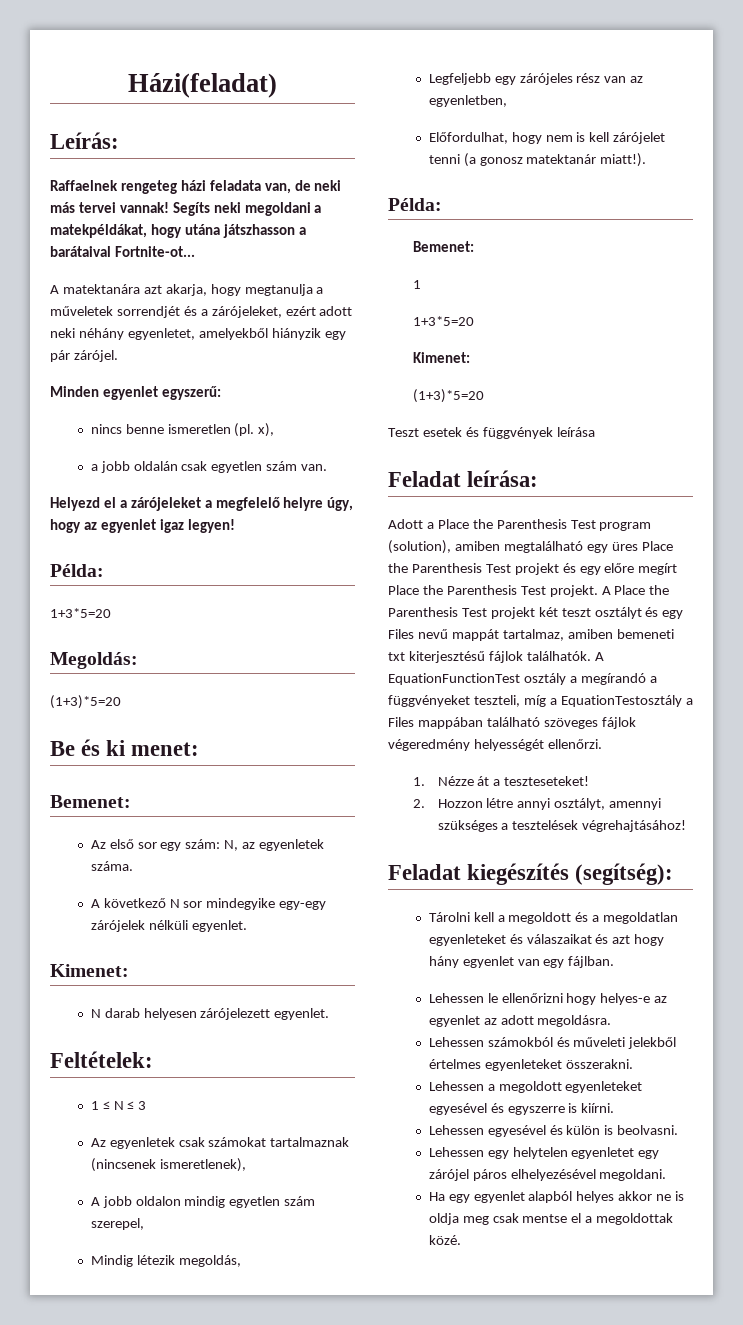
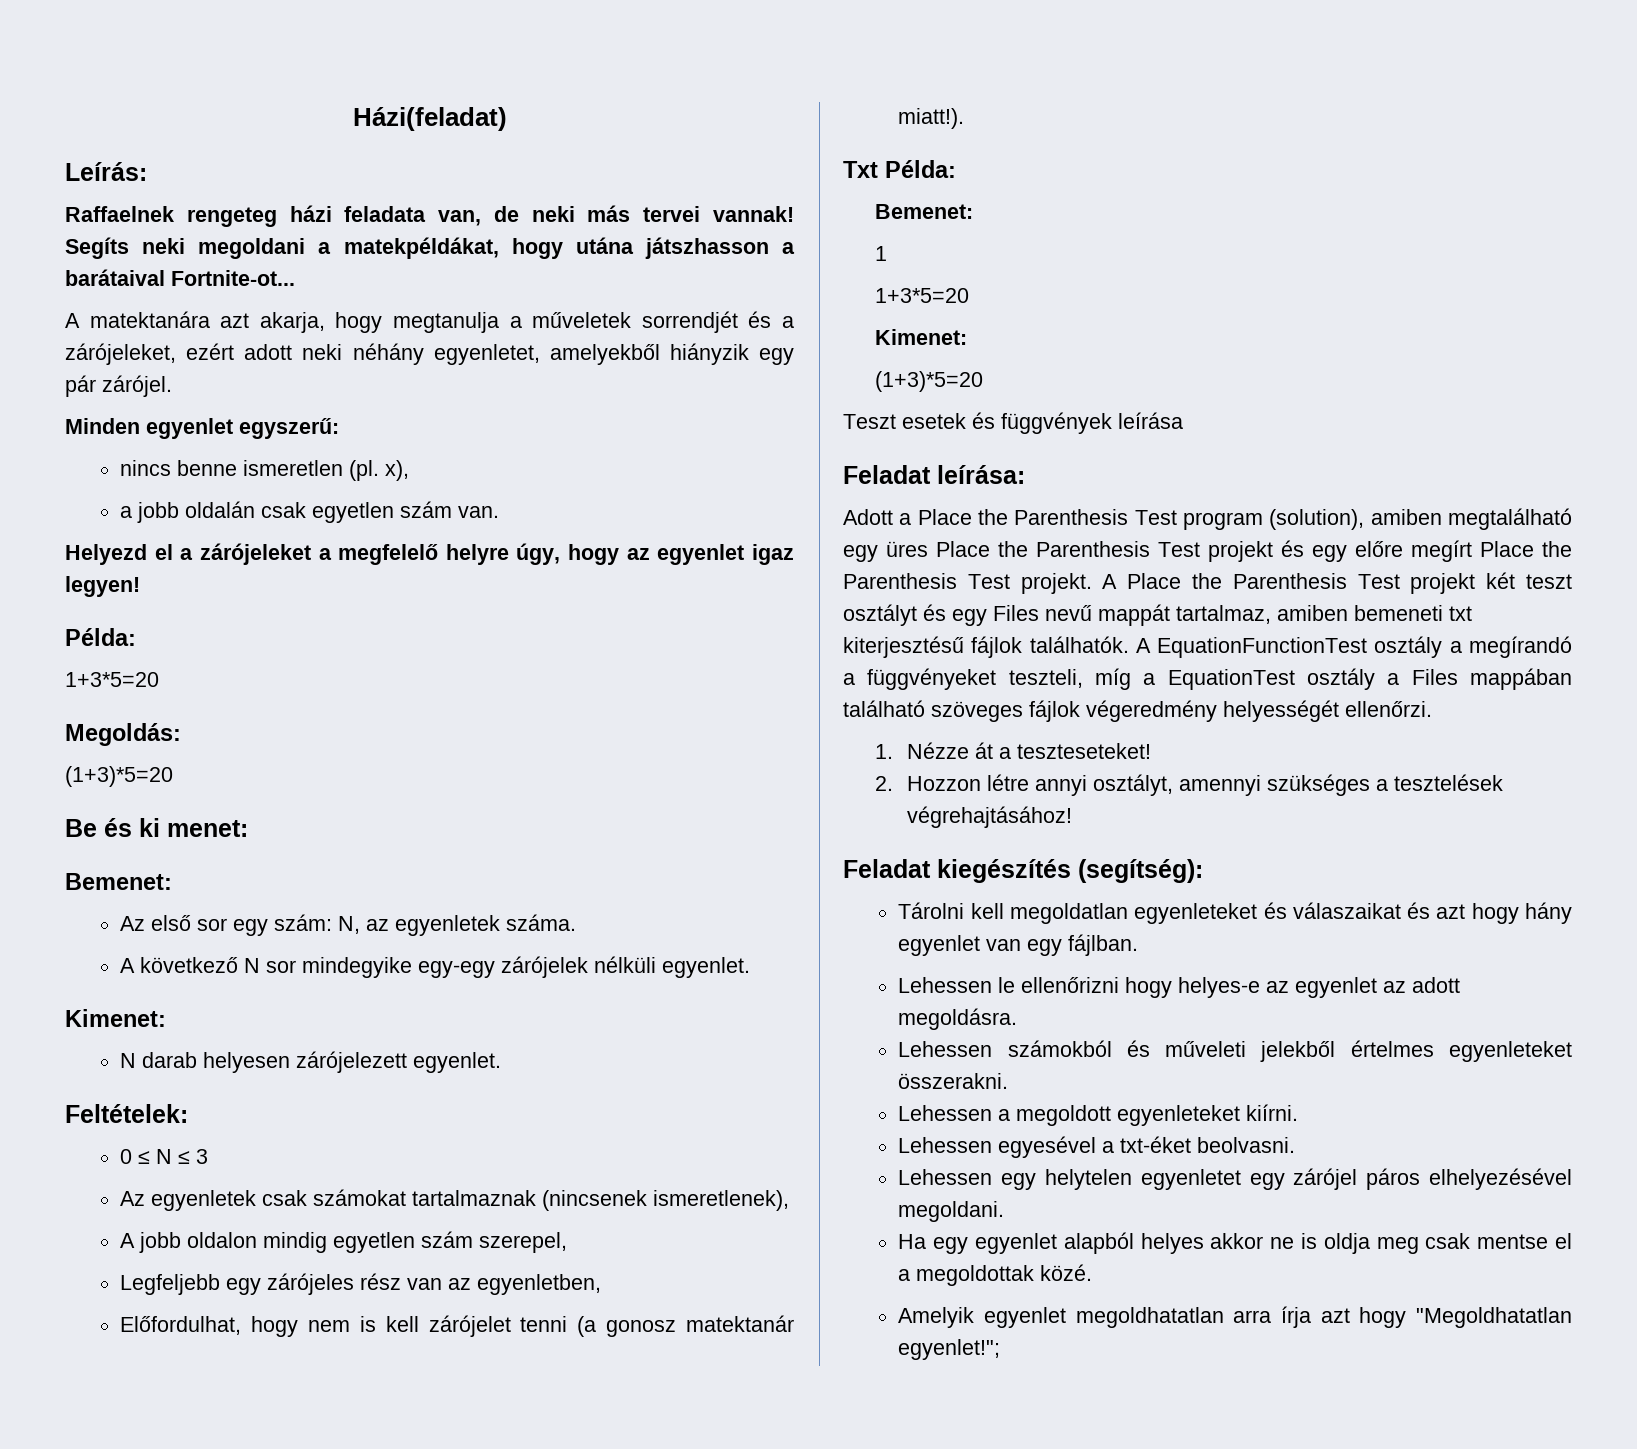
- 1 ≤ N ≤ 3
+ 0 ≤ N ≤ 3
- Mindig létezik megoldás,
  Előfordulhat, hogy nem is kell zárójelet tenni (a gonosz matektanár miatt!).
- Példa:
+ Txt Példa:
- A EquationFunctionTest osztály a megírandó a függvényeket teszteli, míg a EquationTestosztály a Files mappában található szöveges fájlok végeredmény helyességét ellenőrzi.
+ A EquationFunctionTest osztály a megírandó a függvényeket teszteli, míg a EquationTest osztály a Files mappában található szöveges fájlok végeredmény helyességét ellenőrzi.
- Tárolni kell a megoldott és a megoldatlan egyenleteket és válaszaikat és azt hogy hány egyenlet van egy fájlban.
+ Tárolni kell megoldatlan egyenleteket és válaszaikat és azt hogy hány egyenlet van egy fájlban.
- Lehessen a megoldott egyenleteket egyesével és egyszerre is kiírni.
+ Lehessen a megoldott egyenleteket kiírni.
- Lehessen egyesével és külön is beolvasni.
+ Lehessen egyesével a txt-éket beolvasni.
+ Amelyik egyenlet megoldhatatlan arra írja azt hogy "Megoldhatatlan egyenlet!";

